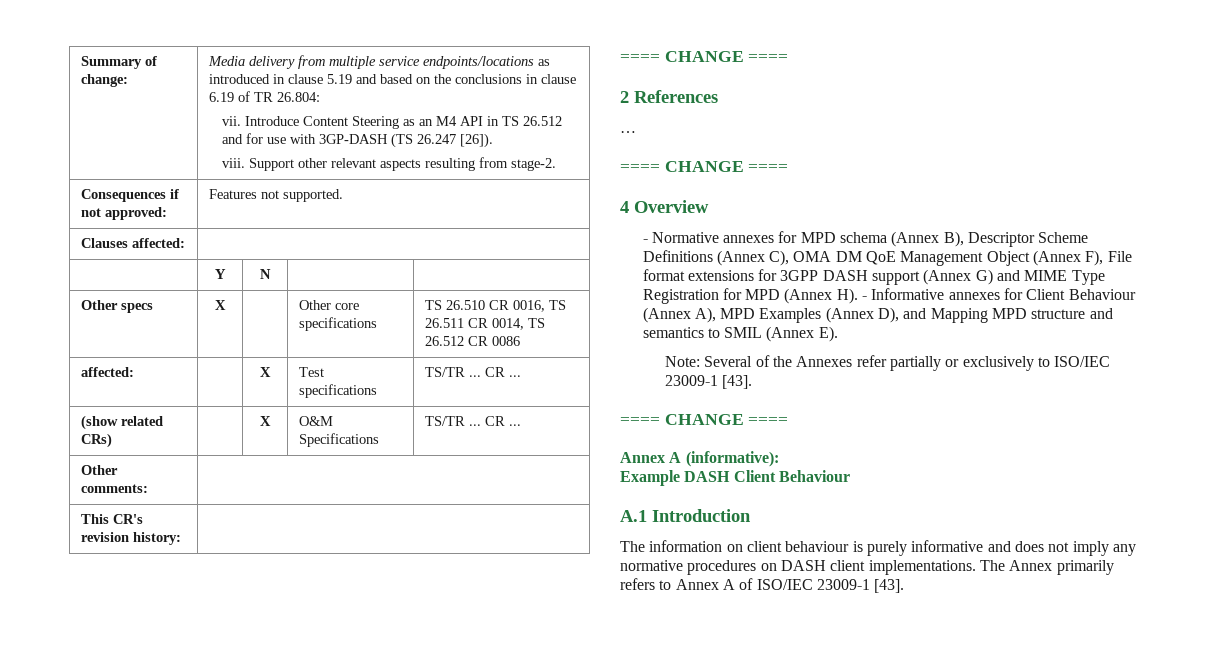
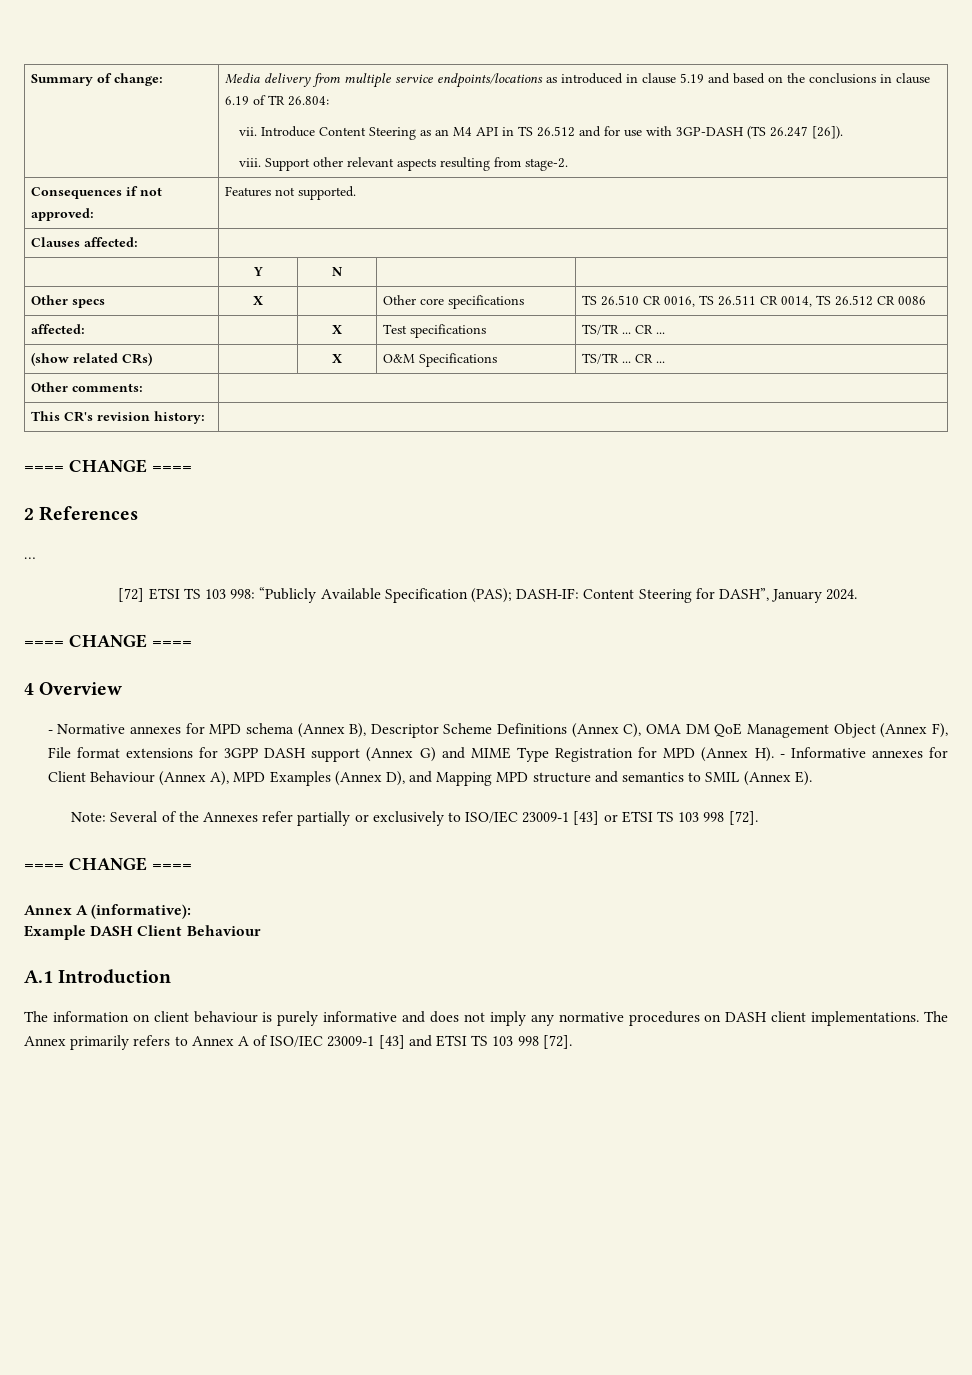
+ [72] ETSI TS 103 998: “Publicly Available Specification (PAS); DASH-IF: Content Steering for DASH”, January 2024.
- Note: Several of the Annexes refer partially or exclusively to ISO/IEC 23009-1 [43].
+ Note: Several of the Annexes refer partially or exclusively to ISO/IEC 23009-1 [43] or ETSI TS 103 998 [72].
- The Annex primarily refers to Annex A of ISO/IEC 23009-1 [43].
+ The Annex primarily refers to Annex A of ISO/IEC 23009-1 [43] and ETSI TS 103 998 [72].

